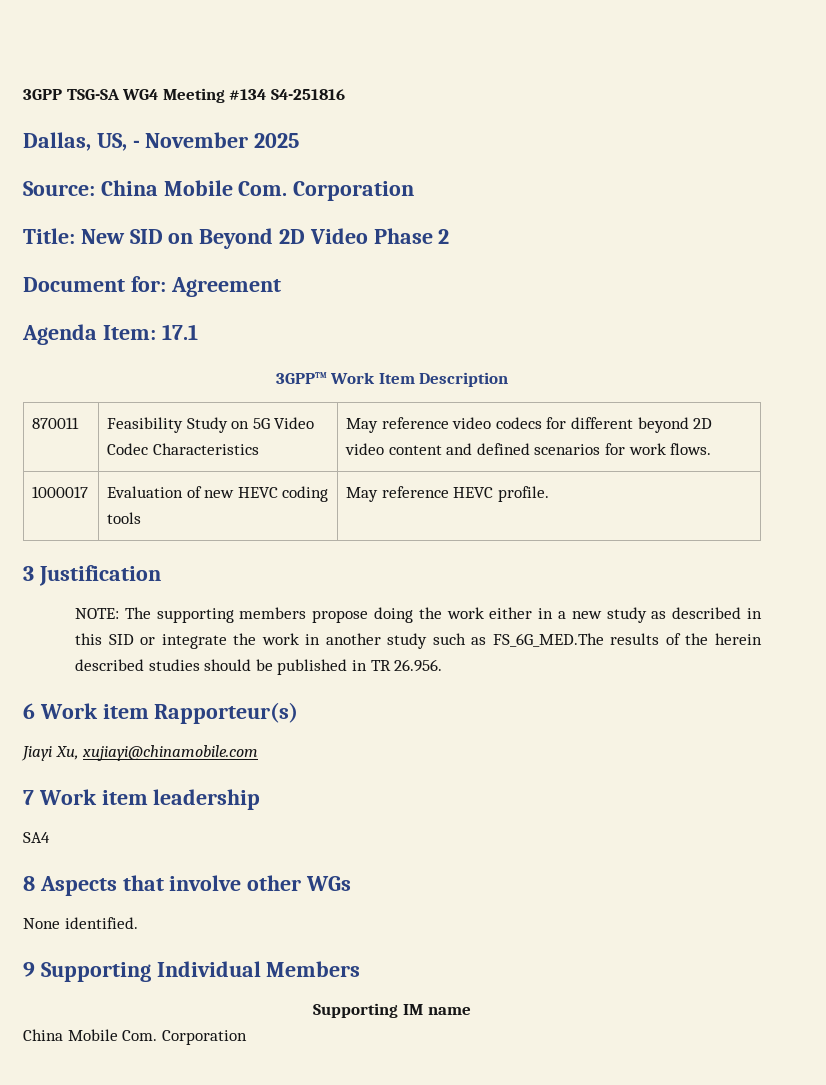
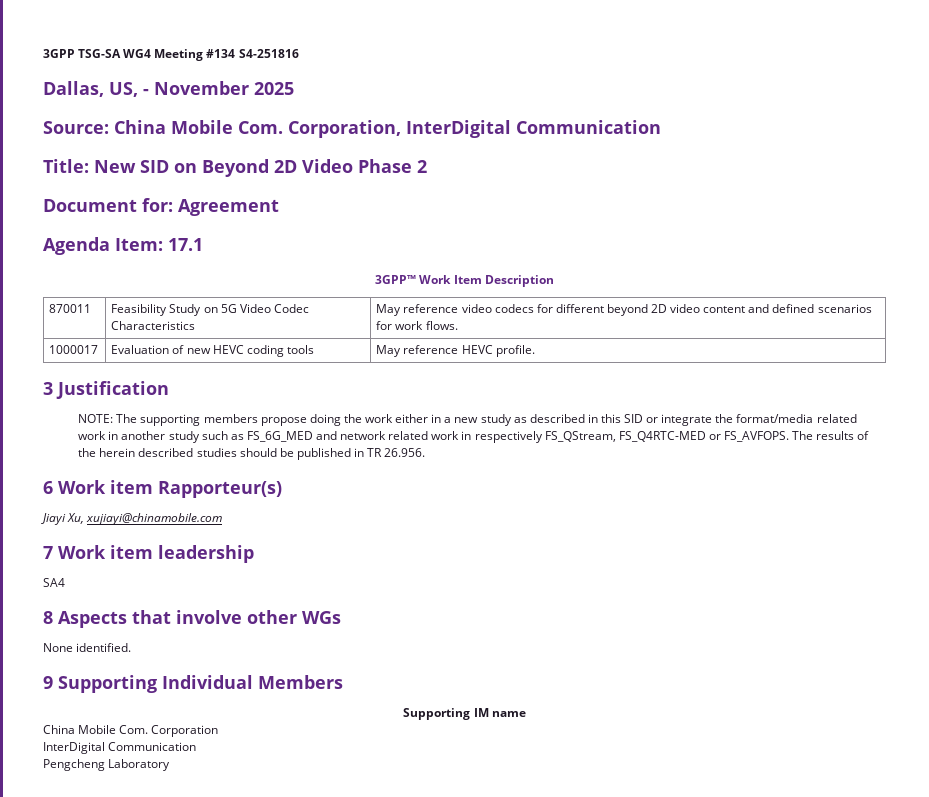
- Source: China Mobile Com. Corporation
+ Source: China Mobile Com. Corporation, InterDigital Communication
- NOTE: The supporting members propose doing the work either in a new study as described in this SID or integrate the work in another study such as FS_6G_MED.The results of the herein described studies should be published in TR 26.956.
+ NOTE: The supporting members propose doing the work either in a new study as described in this SID or integrate the format/media related work in another study such as FS_6G_MED and network related work in respectively FS_QStream, FS_Q4RTC-MED or FS_AVFOPS. The results of the herein described studies should be published in TR 26.956.
  Supporting IM name
  China Mobile Com. Corporation
+ InterDigital Communication
+ Pengcheng Laboratory

